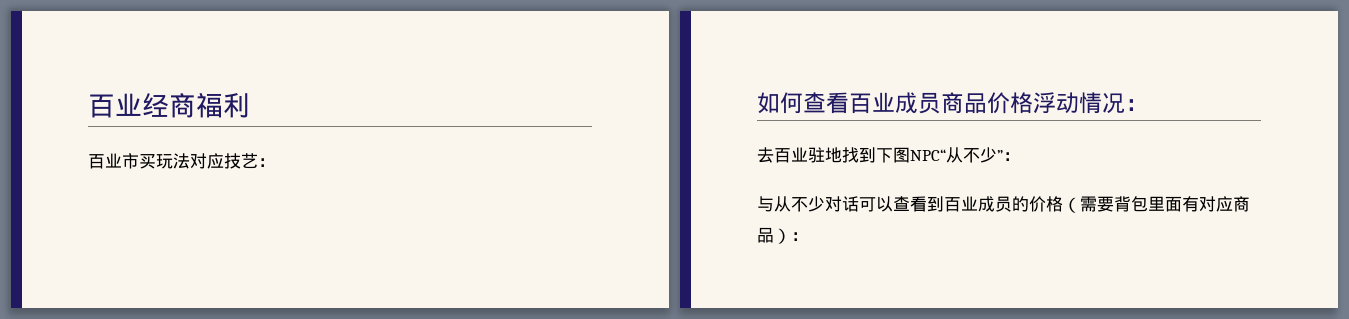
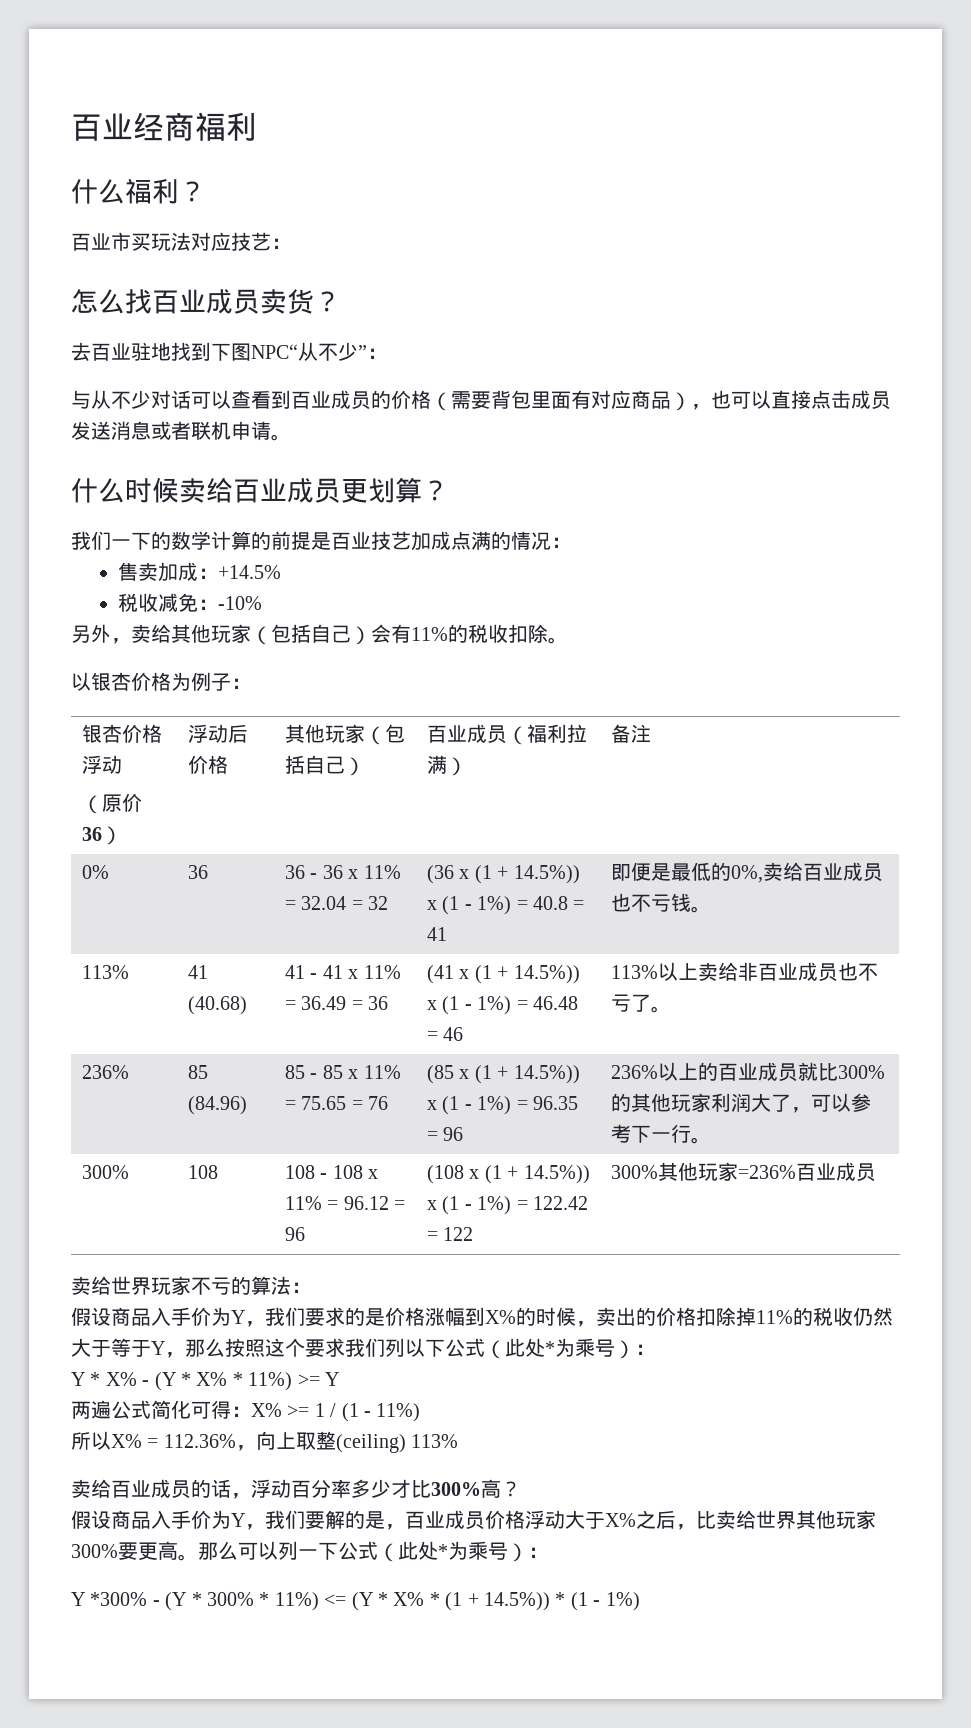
+ 什么福利？
- 如何查看百业成员商品价格浮动情况：
+ 怎么找百业成员卖货？
- 与从不少对话可以查看到百业成员的价格（需要背包里面有对应商品）：
+ 与从不少对话可以查看到百业成员的价格（需要背包里面有对应商品），也可以直接点击成员发送消息或者联机申请。
+ 什么时候卖给百业成员更划算？
+ 我们一下的数学计算的前提是百业技艺加成点满的情况：
+ 售卖加成：+14.5%
+ 税收减免：-10%
+ 另外，卖给其他玩家（包括自己）会有11%的税收扣除。
+ 以银杏价格为例子：
+ 银杏价格浮动
+ （原价36） | 浮动后价格 | 其他玩家（包括自己） | 百业成员（福利拉满） | 备注
+ 0% | 36 | 36 - 36 x 11% = 32.04 = 32 | (36 x (1 + 14.5%)) x (1 - 1%) = 40.8 = 41 | 即便是最低的0%,卖给百业成员也不亏钱。
+ 113% | 41 (40.68) | 41 - 41 x 11% = 36.49 = 36 | (41 x (1 + 14.5%)) x (1 - 1%) = 46.48 = 46 | 113%以上卖给非百业成员也不亏了。
+ 236% | 85 (84.96) | 85 - 85 x 11% = 75.65 = 76 | (85 x (1 + 14.5%)) x (1 - 1%) = 96.35 = 96 | 236%以上的百业成员就比300%的其他玩家利润大了，可以参考下一行。
+ 300% | 108 | 108 - 108 x 11% = 96.12 = 96 | (108 x (1 + 14.5%)) x (1 - 1%) = 122.42 = 122 | 300%其他玩家=236%百业成员
+ 卖给世界玩家不亏的算法：
+ 假设商品入手价为Y，我们要求的是价格涨幅到X%的时候，卖出的价格扣除掉11%的税收仍然大于等于Y，那么按照这个要求我们列以下公式（此处*为乘号）：
+ Y * X% - (Y * X% * 11%) >= Y
+ 两遍公式简化可得：X% >= 1 / (1 - 11%)
+ 所以X% = 112.36%，向上取整(ceiling) 113%
+ 卖给百业成员的话，浮动百分率多少才比300%高？
+ 假设商品入手价为Y，我们要解的是，百业成员价格浮动大于X%之后，比卖给世界其他玩家300%要更高。那么可以列一下公式（此处*为乘号）：
+ Y *300% - (Y * 300% * 11%) <= (Y * X% * (1 + 14.5%)) * (1 - 1%)

